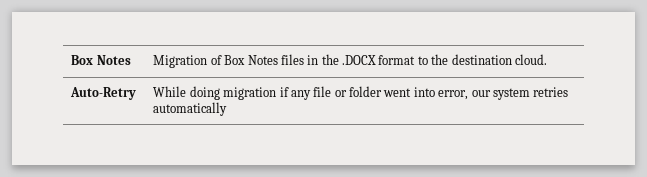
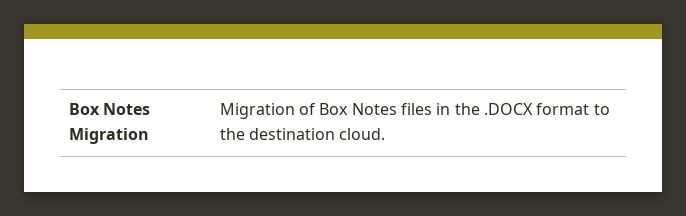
- Box Notes | Migration of Box Notes files in the .DOCX format to the destination cloud.
+ Box Notes Migration | Migration of Box Notes files in the .DOCX format to the destination cloud.
- Auto-Retry | While doing migration if any file or folder went into error, our system retries automatically

